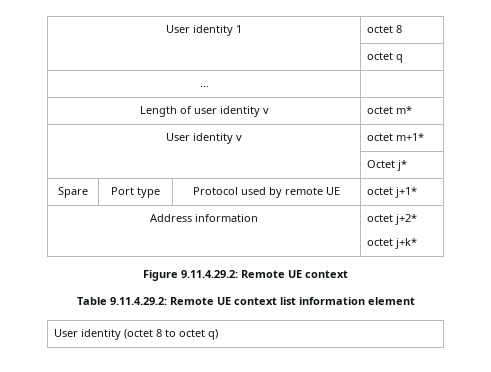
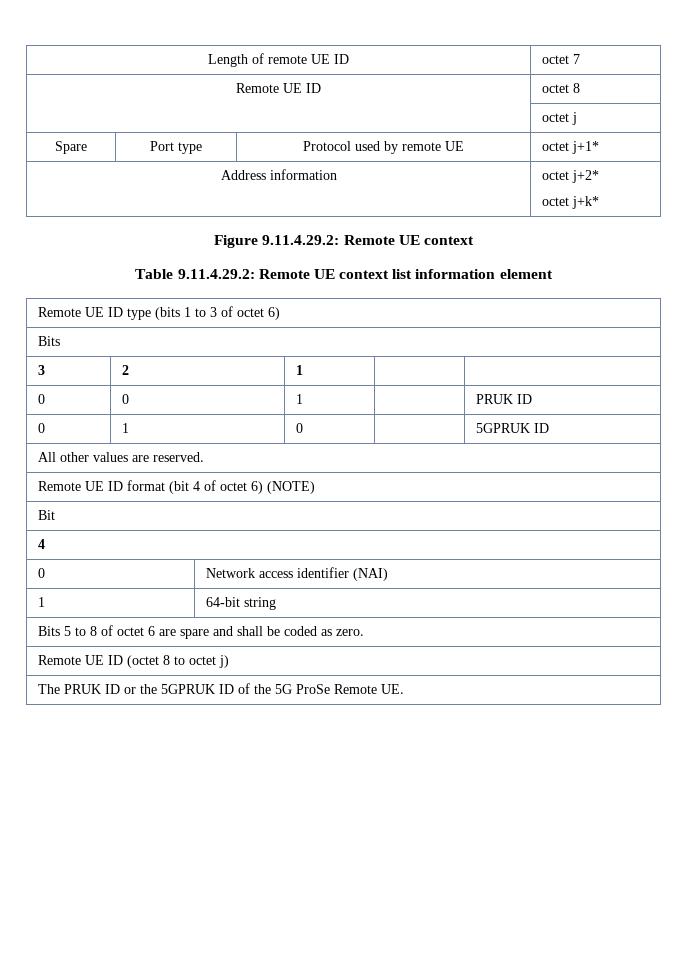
- User identity 1 | octet 8
- | octet q
- … |
- Length of user identity v | octet m*
- User identity v | octet m+1*
- | Octet j*
+ Length of remote UE ID | octet 7
+ Remote UE ID | octet 8
+ | octet j
- User identity (octet 8 to octet q)
+ Remote UE ID type (bits 1 to 3 of octet 6)
+ Bits
+ 3 | 2 | 1 | |
+ 0 | 0 | 1 | | PRUK ID
+ 0 | 1 | 0 | | 5GPRUK ID
+ All other values are reserved.
+ Remote UE ID format (bit 4 of octet 6) (NOTE)
+ Bit
+ 4
+ 0 | Network access identifier (NAI)
+ 1 | 64-bit string
+ Bits 5 to 8 of octet 6 are spare and shall be coded as zero.
+ Remote UE ID (octet 8 to octet j)
+ The PRUK ID or the 5GPRUK ID of the 5G ProSe Remote UE.

